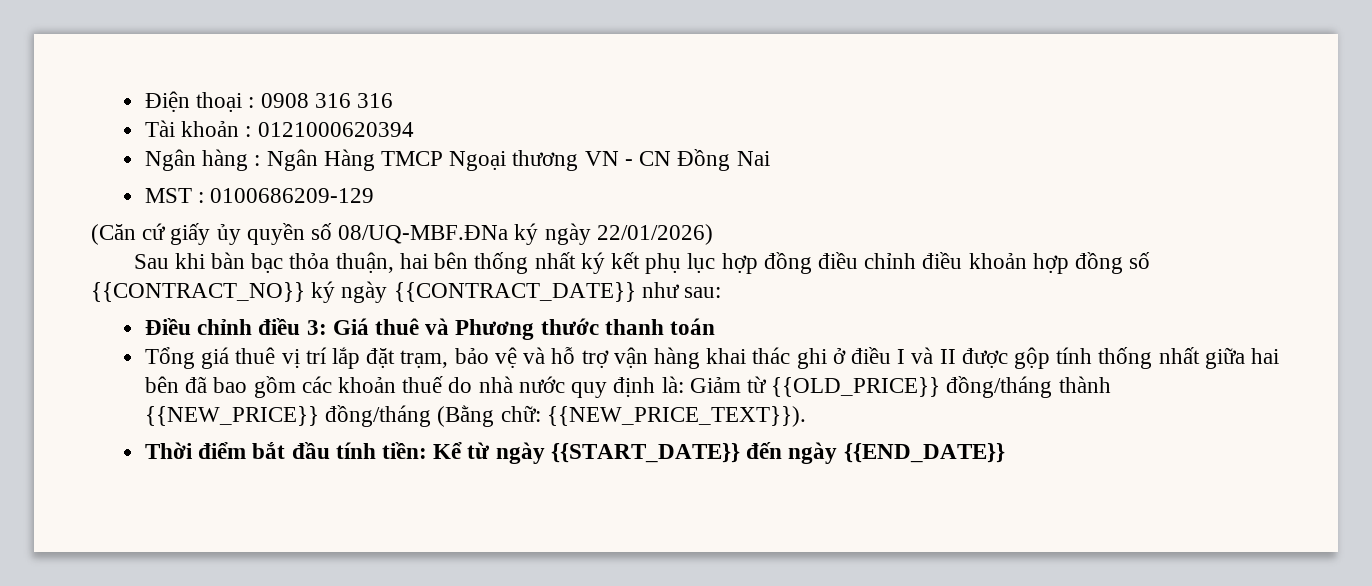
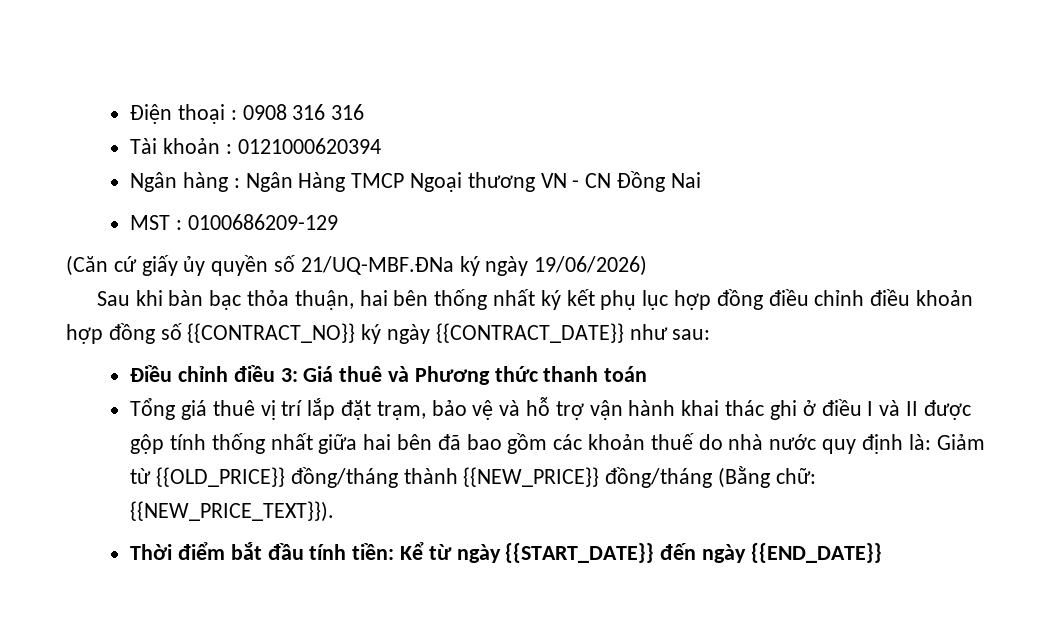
- (Căn cứ giấy ủy quyền số 08/UQ-MBF.ĐNa ký ngày 22/01/2026)
+ (Căn cứ giấy ủy quyền số 21/UQ-MBF.ĐNa ký ngày 19/06/2026)
- Điều chỉnh điều 3: Giá thuê và Phương thước thanh toán
+ Điều chỉnh điều 3: Giá thuê và Phương thức thanh toán
- Tổng giá thuê vị trí lắp đặt trạm, bảo vệ và hỗ trợ vận hàng khai thác ghi ở điều I và II được gộp tính thống nhất giữa hai bên đã bao gồm các khoản thuế do nhà nước quy định là: Giảm từ {{OLD_PRICE}} đồng/tháng thành {{NEW_PRICE}} đồng/tháng (Bằng chữ: {{NEW_PRICE_TEXT}}).
+ Tổng giá thuê vị trí lắp đặt trạm, bảo vệ và hỗ trợ vận hành khai thác ghi ở điều I và II được gộp tính thống nhất giữa hai bên đã bao gồm các khoản thuế do nhà nước quy định là: Giảm từ {{OLD_PRICE}} đồng/tháng thành {{NEW_PRICE}} đồng/tháng (Bằng chữ: {{NEW_PRICE_TEXT}}).

